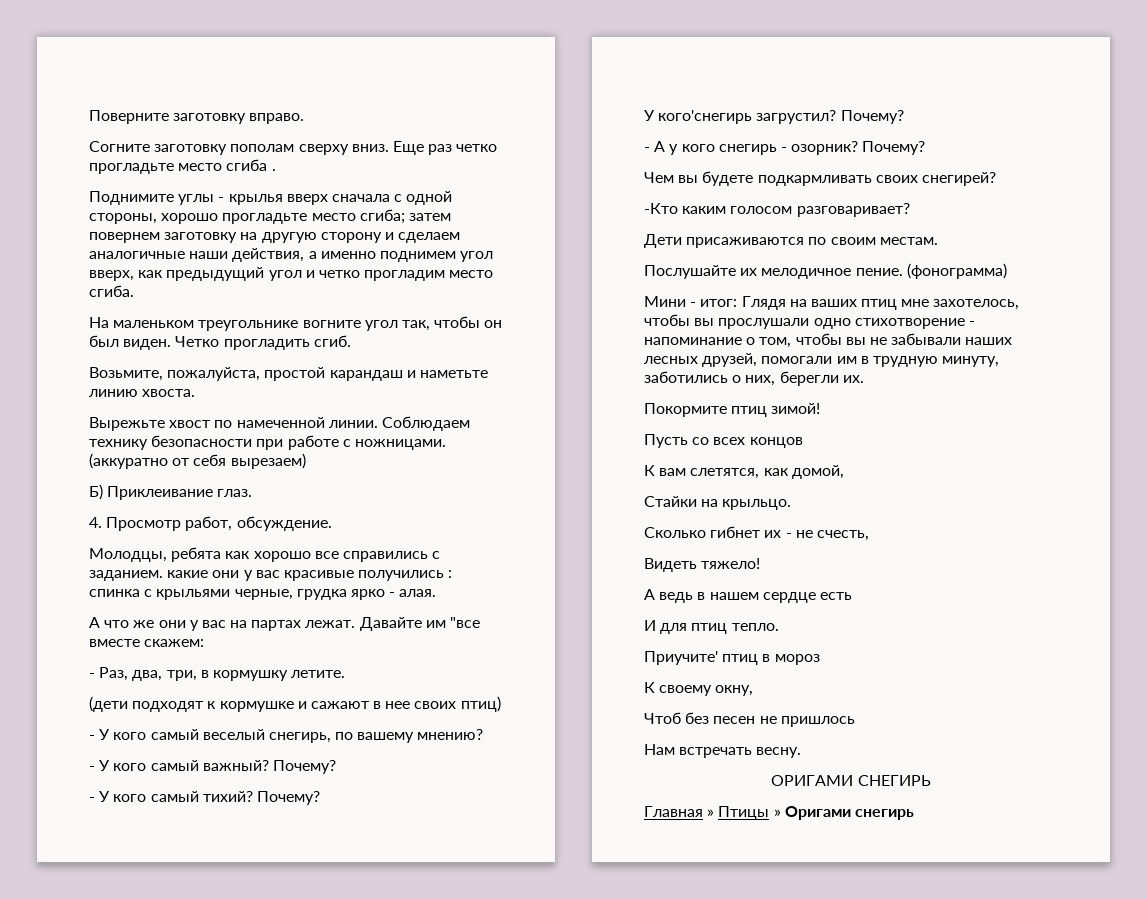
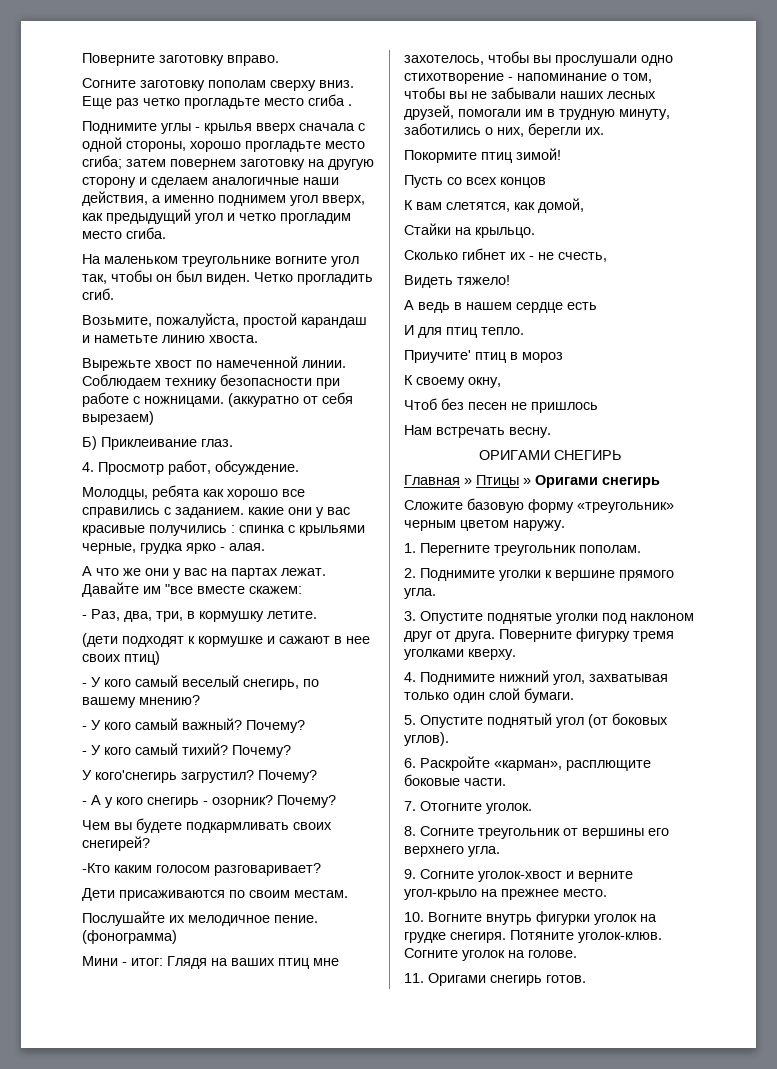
+ Сложите базовую форму «треугольник» черным цветом наружу.
+ 1. Перегните треугольник пополам.
+ 2. Поднимите уголки к вершине прямого угла.
+ 3. Опустите поднятые уголки под наклоном друг от друга. Поверните фигурку тремя уголками кверху.
+ 4. Поднимите нижний угол, захватывая только один слой бумаги.
+ 5. Опустите поднятый угол (от боковых углов).
+ 6. Раскройте «карман», расплющите боковые части.
+ 7. Отогните уголок.
+ 8. Согните треугольник от вершины его верхнего угла.
+ 9. Согните уголок-хвост и верните угол-крыло на прежнее место.
+ 10. Вогните внутрь фигурки уголок на грудке снегиря. Потяните уголок-клюв. Согните уголок на голове.
+ 11. Оригами снегирь готов.

